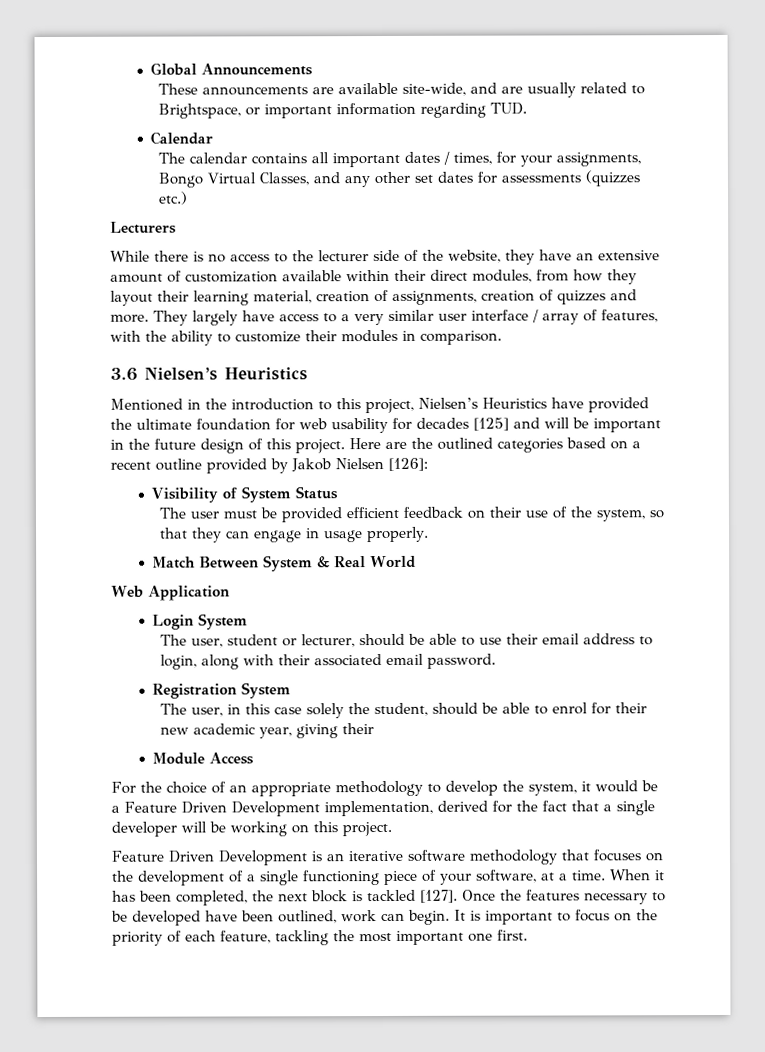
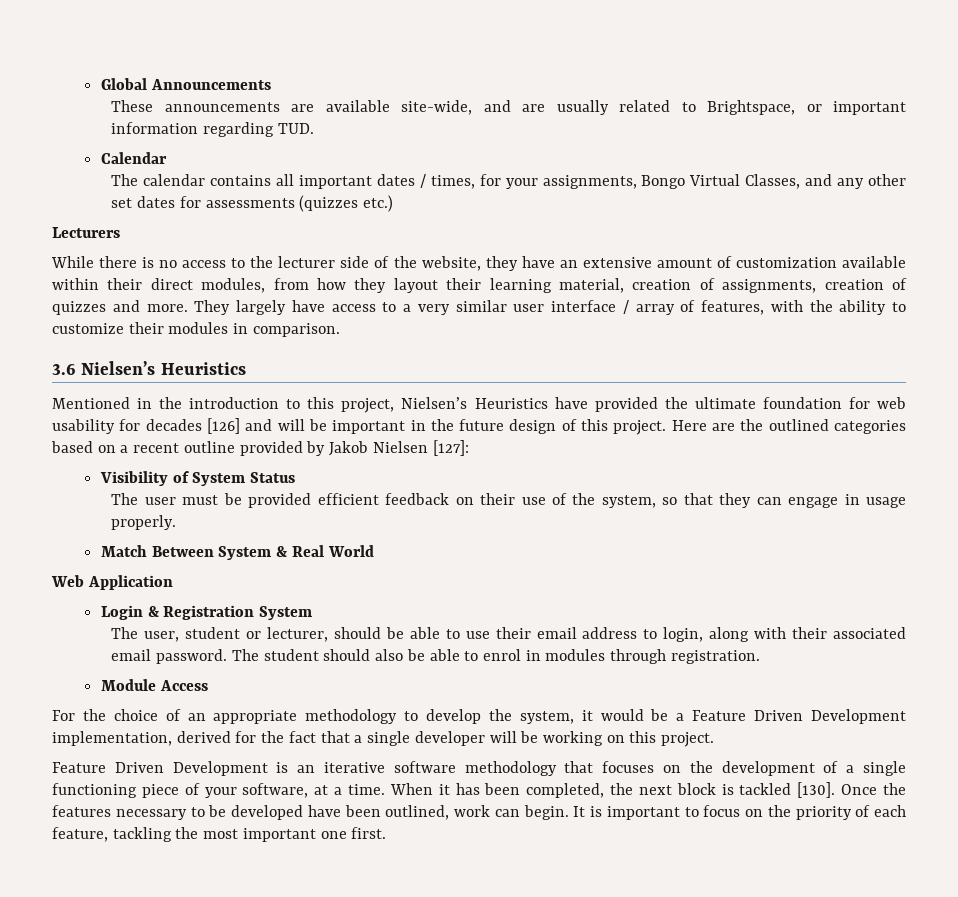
- Mentioned in the introduction to this project, Nielsen’s Heuristics have provided the ultimate foundation for web usability for decades [125] and will be important in the future design of this project.
+ Mentioned in the introduction to this project, Nielsen’s Heuristics have provided the ultimate foundation for web usability for decades [126] and will be important in the future design of this project.
- Here are the outlined categories based on a recent outline provided by Jakob Nielsen [126]:
+ Here are the outlined categories based on a recent outline provided by Jakob Nielsen [127]:
- Login System
+ Login & Registration System
- The user, student or lecturer, should be able to use their email address to login, along with their associated email password.
- Registration System
- The user, in this case solely the student, should be able to enrol for their new academic year, giving their
+ The user, student or lecturer, should be able to use their email address to login, along with their associated email password. The student should also be able to enrol in modules through registration.
- When it has been completed, the next block is tackled [127].
+ When it has been completed, the next block is tackled [130].

